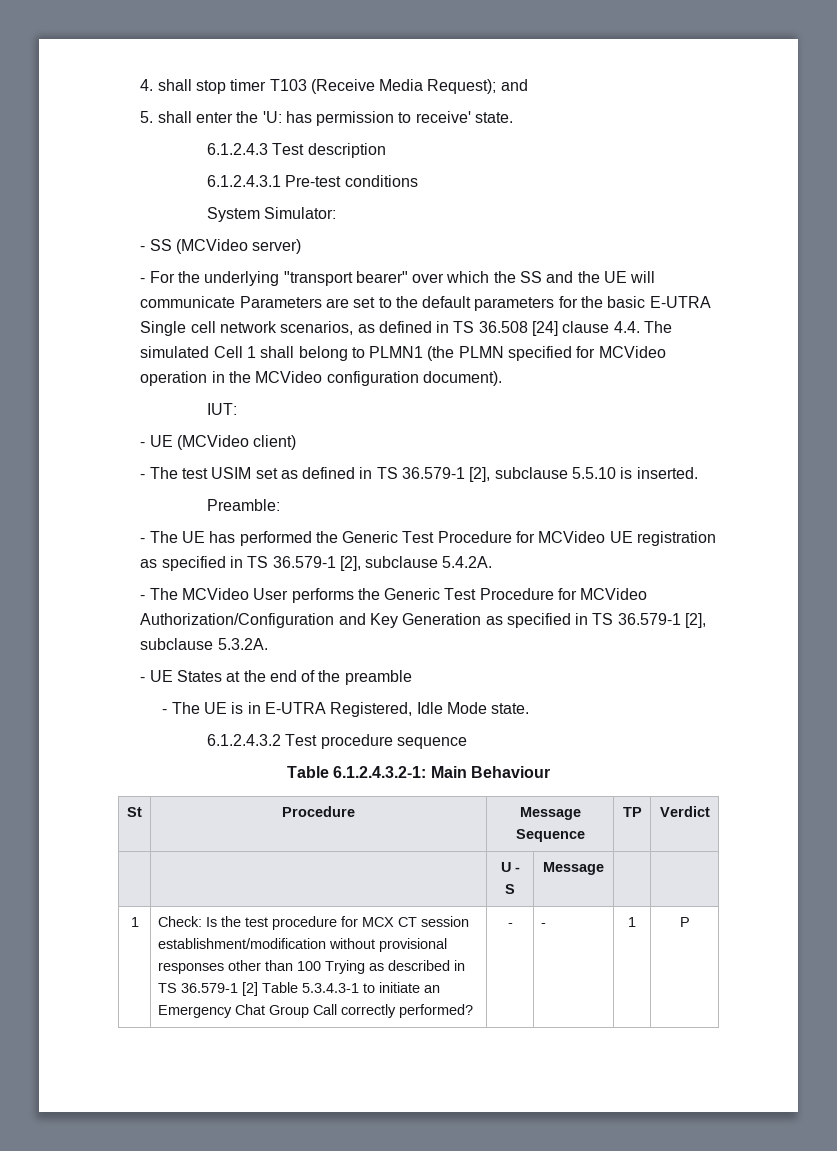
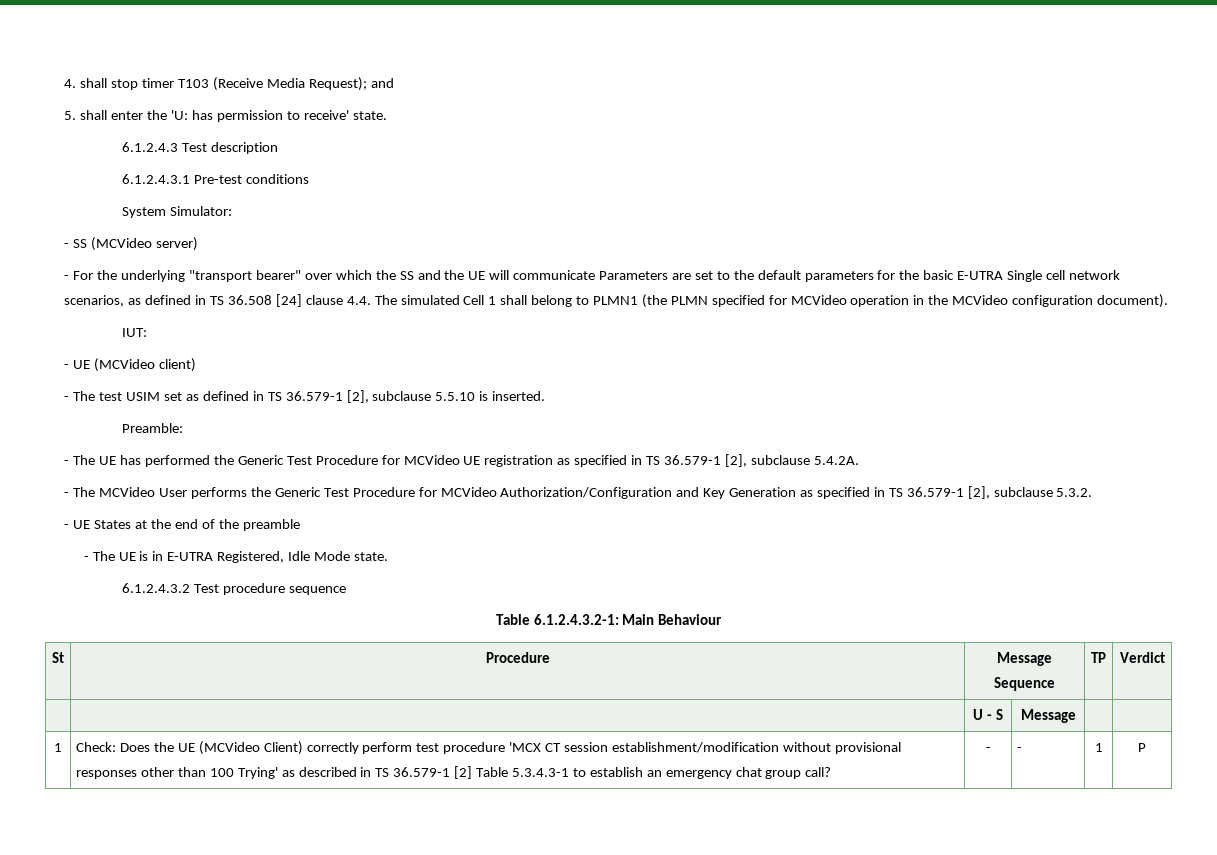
- - The MCVideo User performs the Generic Test Procedure for MCVideo Authorization/Configuration and Key Generation as specified in TS 36.579-1 [2], subclause 5.3.2A.
+ - The MCVideo User performs the Generic Test Procedure for MCVideo Authorization/Configuration and Key Generation as specified in TS 36.579-1 [2], subclause 5.3.2.
- Check: Is the test procedure for MCX CT session establishment/modification without provisional responses other than 100 Trying as described in TS 36.579-1 [2] Table 5.3.4.3-1 to initiate an Emergency Chat Group Call correctly performed?
+ Check: Does the UE (MCVideo Client) correctly perform test procedure 'MCX CT session establishment/modification without provisional responses other than 100 Trying' as described in TS 36.579-1 [2] Table 5.3.4.3-1 to establish an emergency chat group call?

